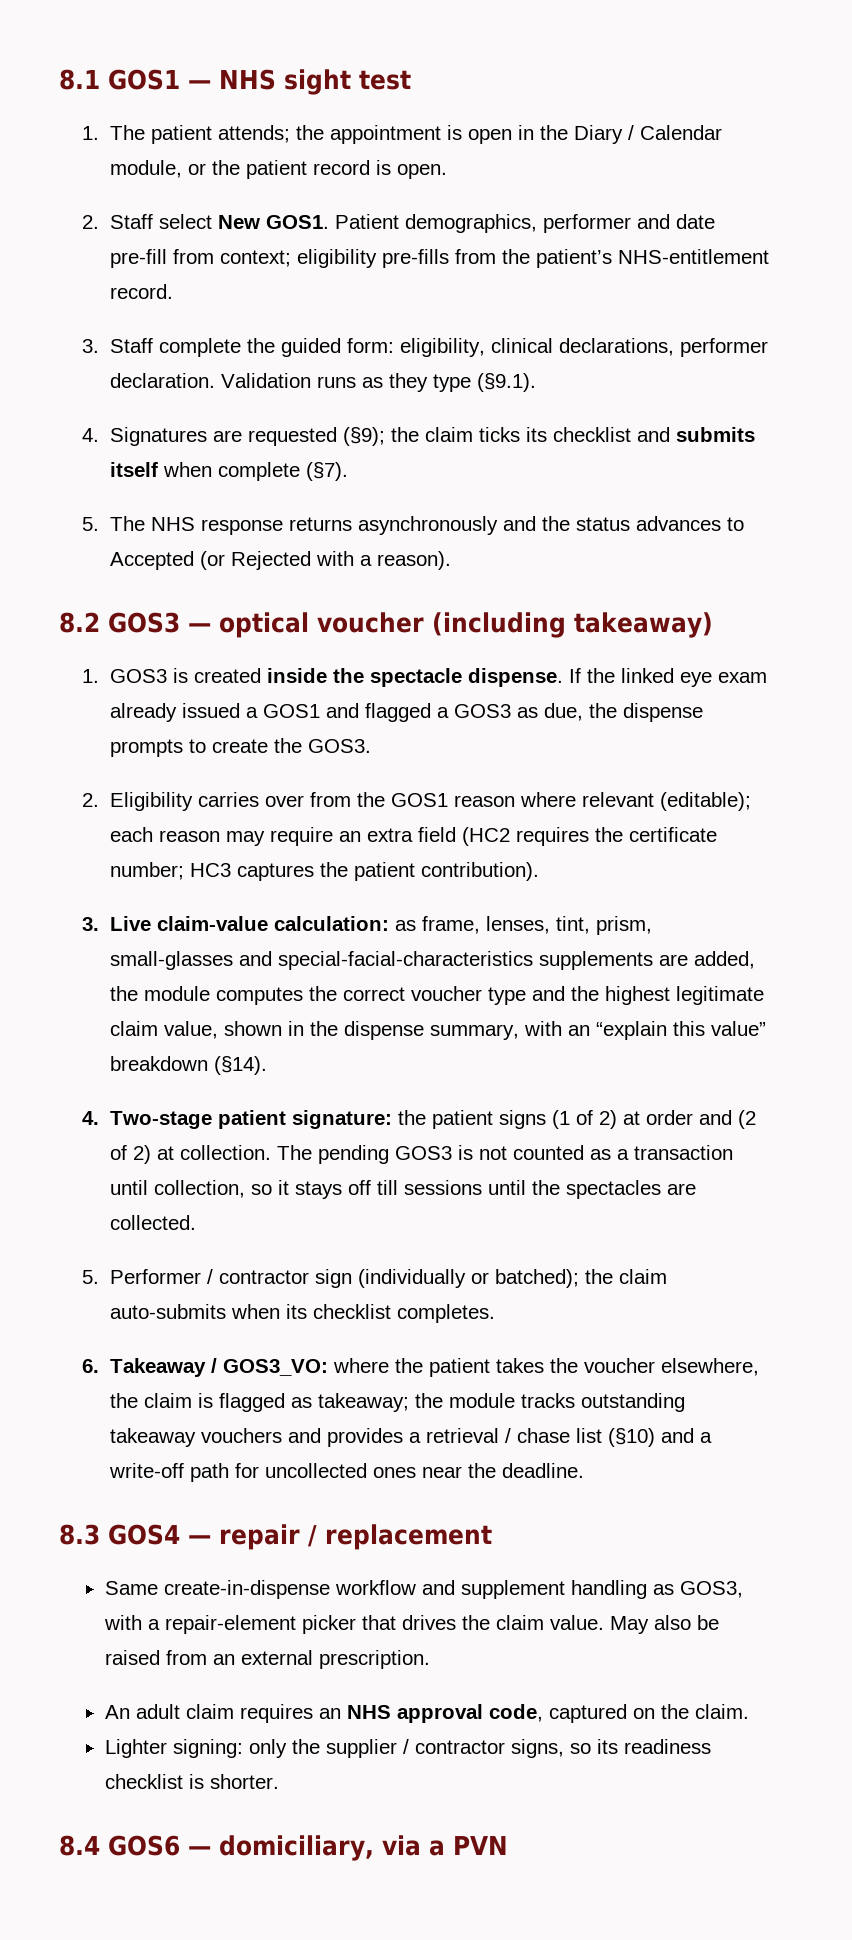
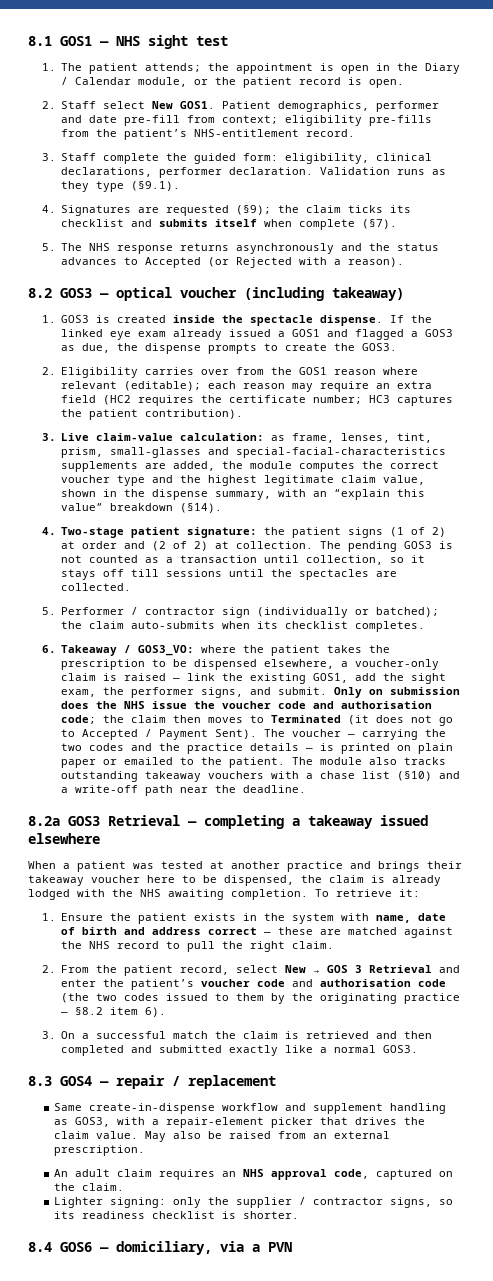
- 6. Takeaway / GOS3_VO: where the patient takes the voucher elsewhere, the claim is flagged as takeaway; the module tracks outstanding takeaway vouchers and provides a retrieval / chase list (§10) and a write-off path for uncollected ones near the deadline.
+ 6. Takeaway / GOS3_VO: where the patient takes the prescription to be dispensed elsewhere, a voucher-only claim is raised — link the existing GOS1, add the sight exam, the performer signs, and submit. Only on submission does the NHS issue the voucher code and authorisation code; the claim then moves to Terminated (it does not go to Accepted / Payment Sent). The voucher — carrying the two codes and the practice details — is printed on plain paper or emailed to the patient. The module also tracks outstanding takeaway vouchers with a chase list (§10) and a write-off path near the deadline.
+ 8.2a GOS3 Retrieval — completing a takeaway issued elsewhere
+ When a patient was tested at another practice and brings their takeaway voucher here to be dispensed, the claim is already lodged with the NHS awaiting completion. To retrieve it:
+ 1. Ensure the patient exists in the system with name, date of birth and address correct — these are matched against the NHS record to pull the right claim.
+ 2. From the patient record, select New → GOS 3 Retrieval and enter the patient’s voucher code and authorisation code (the two codes issued to them by the originating practice — §8.2 item 6).
+ 3. On a successful match the claim is retrieved and then completed and submitted exactly like a normal GOS3.

